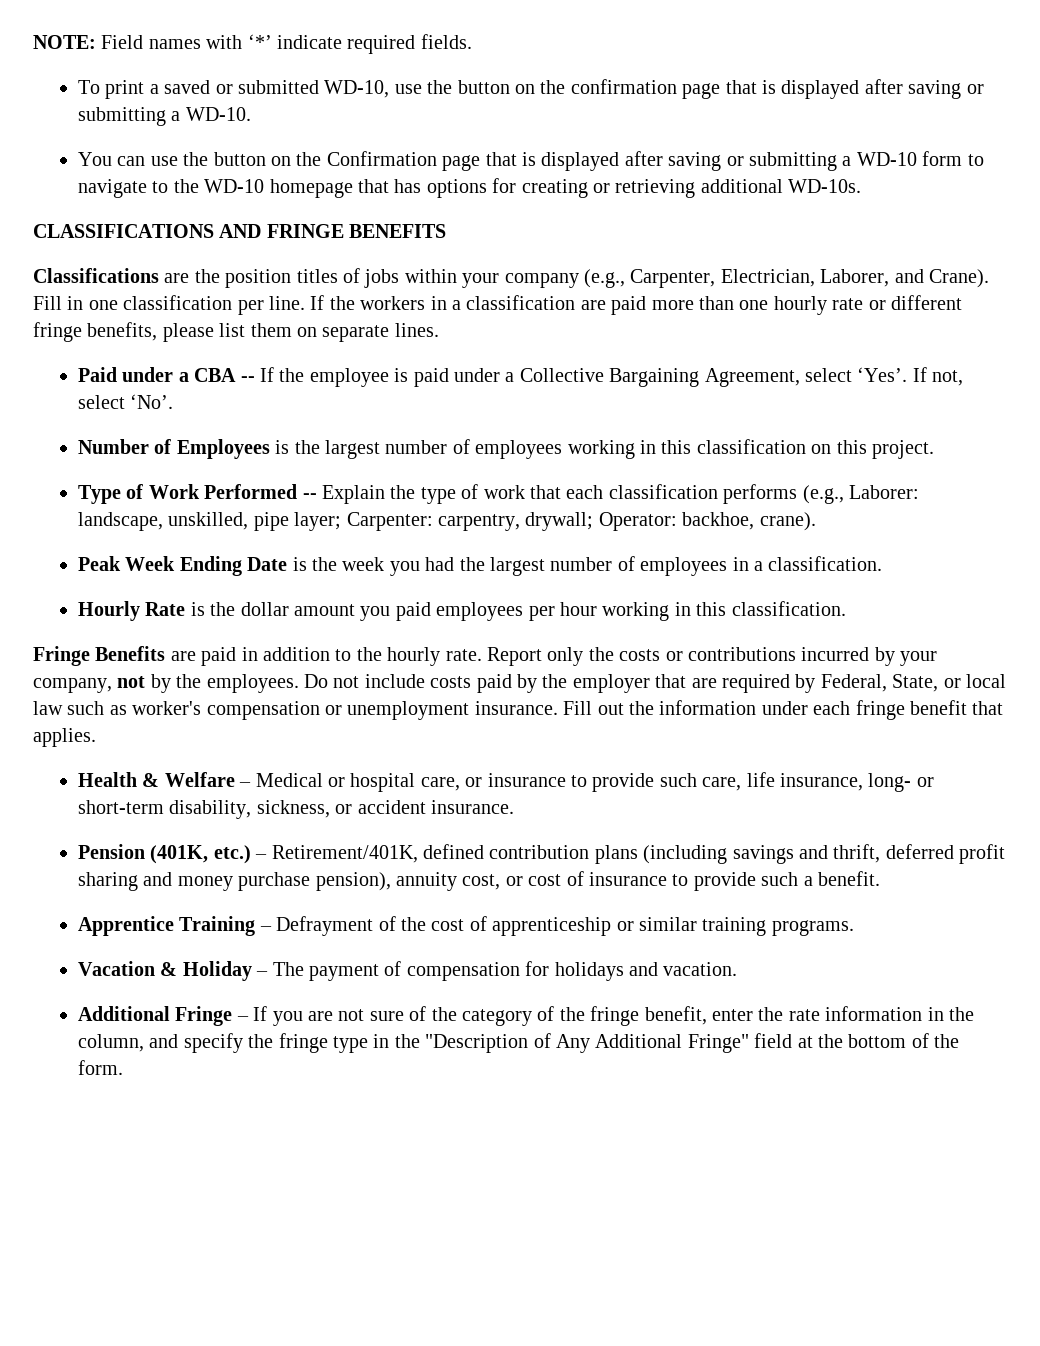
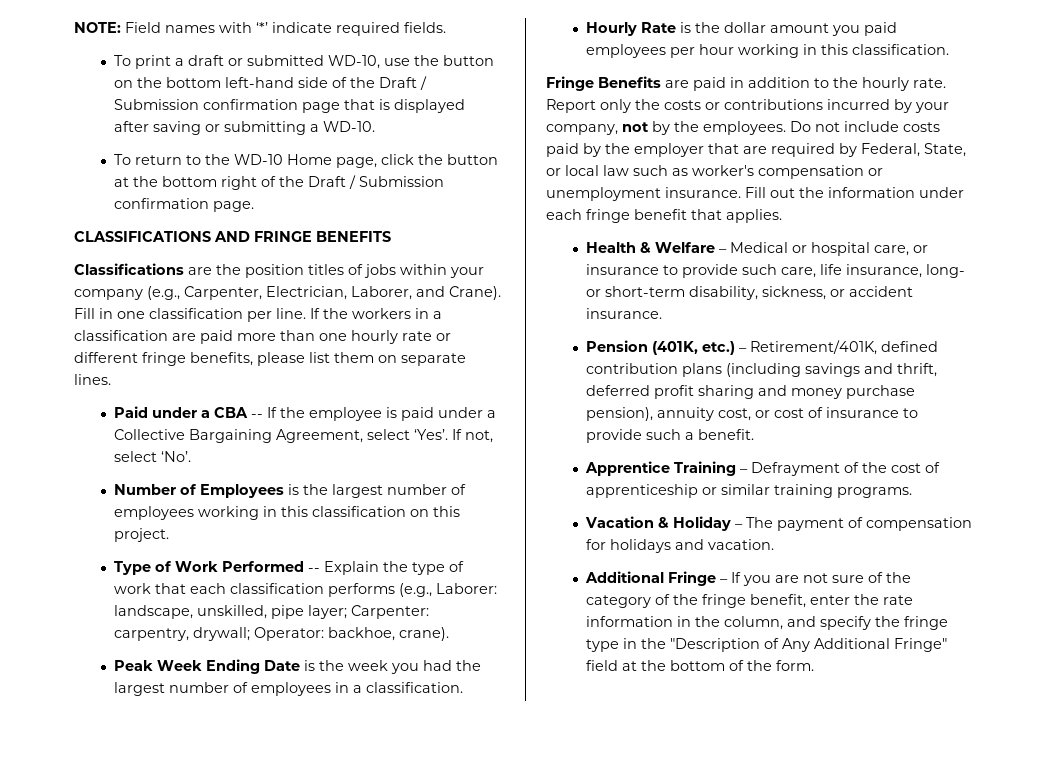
- To print a saved or submitted WD-10, use the button on the confirmation page that is displayed after saving or submitting a WD-10.
+ To print a draft or submitted WD-10, use the button on the bottom left-hand side of the Draft / Submission confirmation page that is displayed after saving or submitting a WD-10.
- You can use the button on the Confirmation page that is displayed after saving or submitting a WD-10 form to navigate to the WD-10 homepage that has options for creating or retrieving additional WD-10s.
+ To return to the WD-10 Home page, click the button at the bottom right of the Draft / Submission confirmation page.

